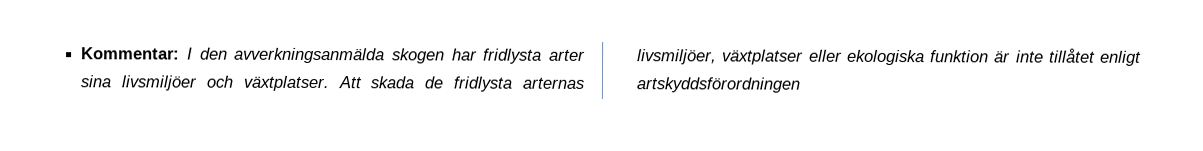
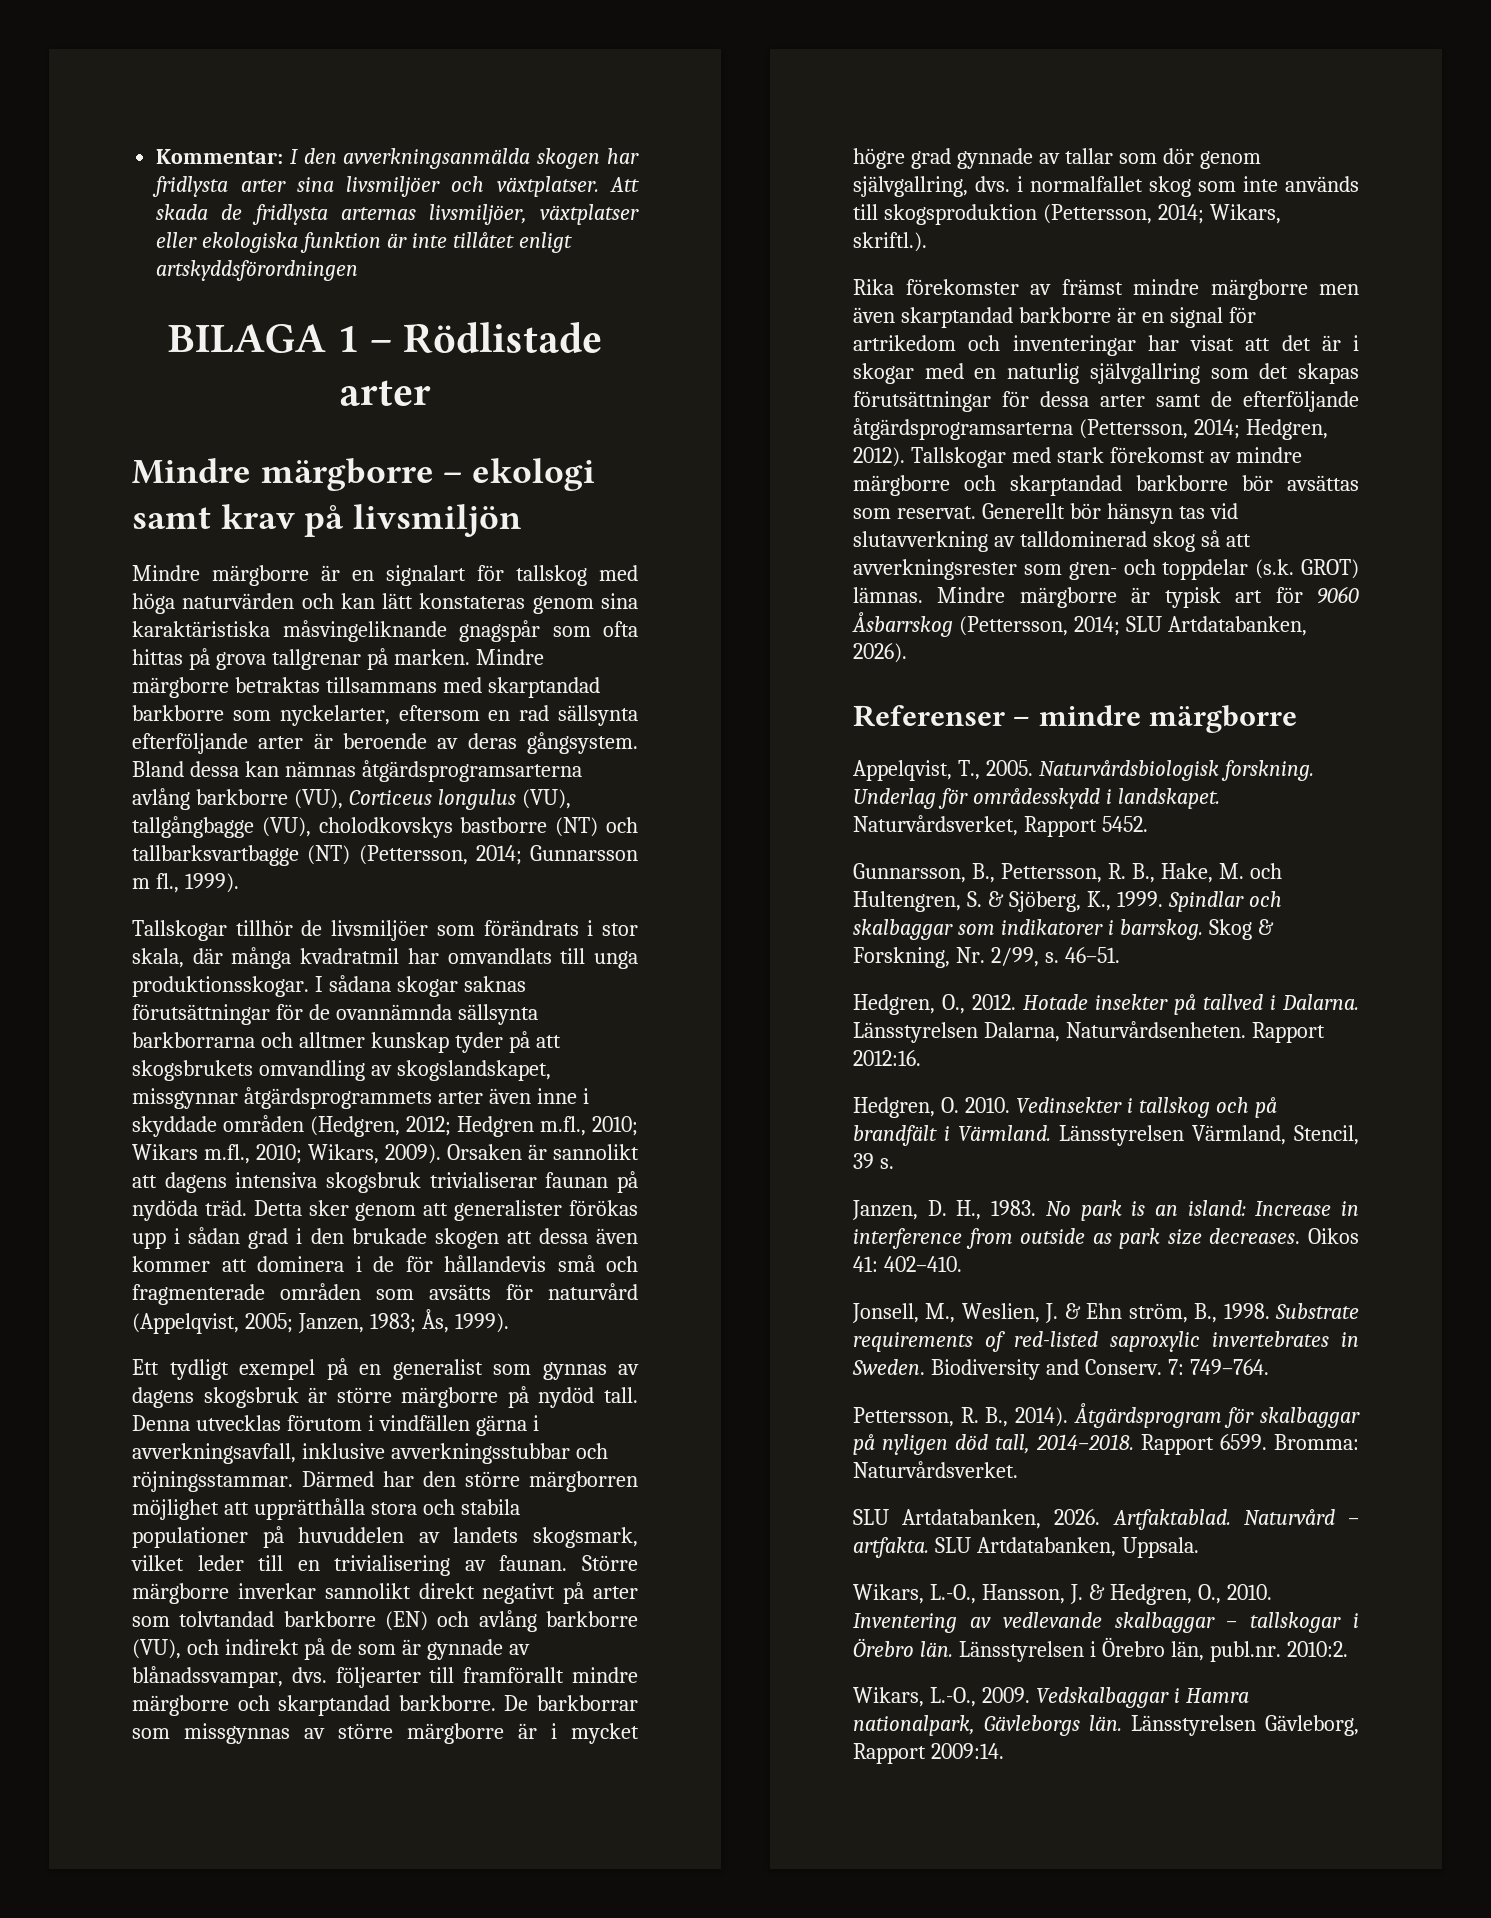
+ BILAGA 1 – Rödlistade arter
+ Mindre märgborre – ekologi samt krav på livsmiljön
+ Mindre märgborre är en signalart för tallskog med höga naturvärden och kan lätt konstateras genom sina karaktäristiska måsvingeliknande gnagspår som ofta hittas på grova tallgrenar på marken. Mindre märgborre betraktas tillsammans med skarptandad barkborre som nyckelarter, eftersom en rad sällsynta efterföljande arter är beroende av deras gångsystem. Bland dessa kan nämnas åtgärdsprogramsarterna avlång barkborre (VU), Corticeus longulus (VU), tallgångbagge (VU), cholodkovskys bastborre (NT) och tallbarksvartbagge (NT) (Pettersson, 2014; Gunnarsson m fl., 1999).
+ Tallskogar tillhör de livsmiljöer som förändrats i stor skala, där många kvadratmil har omvandlats till unga produktionsskogar. I sådana skogar saknas förutsättningar för de ovannämnda sällsynta barkborrarna och alltmer kunskap tyder på att skogsbrukets omvandling av skogslandskapet, missgynnar åtgärdsprogrammets arter även inne i skyddade områden (Hedgren, 2012; Hedgren m.fl., 2010; Wikars m.fl., 2010; Wikars, 2009). Orsaken är sannolikt att dagens intensiva skogsbruk trivialiserar faunan på nydöda träd. Detta sker genom att generalister förökas upp i sådan grad i den brukade skogen att dessa även kommer att dominera i de för hållandevis små och fragmenterade områden som avsätts för naturvård (Appelqvist, 2005; Janzen, 1983; Ås, 1999).
+ Ett tydligt exempel på en generalist som gynnas av dagens skogsbruk är större märgborre på nydöd tall. Denna utvecklas förutom i vindfällen gärna i avverkningsavfall, inklusive avverkningsstubbar och röjningsstammar. Därmed har den större märgborren möjlighet att upprätthålla stora och stabila populationer på huvuddelen av landets skogsmark, vilket leder till en trivialisering av faunan. Större märgborre inverkar sannolikt direkt negativt på arter som tolvtandad barkborre (EN) och avlång barkborre (VU), och indirekt på de som är gynnade av blånadssvampar, dvs. följearter till framförallt mindre märgborre och skarptandad barkborre. De barkborrar som missgynnas av större märgborre är i mycket högre grad gynnade av tallar som dör genom självgallring, dvs. i normalfallet skog som inte används till skogsproduktion (Pettersson, 2014; Wikars, skriftl.).
+ Rika förekomster av främst mindre märgborre men även skarptandad barkborre är en signal för artrikedom och inventeringar har visat att det är i skogar med en naturlig självgallring som det skapas förutsättningar för dessa arter samt de efterföljande åtgärdsprogramsarterna (Pettersson, 2014; Hedgren, 2012). Tallskogar med stark förekomst av mindre märgborre och skarptandad barkborre bör avsättas som reservat. Generellt bör hänsyn tas vid slutavverkning av talldominerad skog så att avverkningsrester som gren- och toppdelar (s.k. GROT) lämnas. Mindre märgborre är typisk art för 9060 Åsbarrskog (Pettersson, 2014; SLU Artdatabanken, 2026).
+ Referenser – mindre märgborre
+ Appelqvist, T., 2005. Naturvårdsbiologisk forskning. Underlag för områdesskydd i landskapet. Naturvårdsverket, Rapport 5452.
+ Gunnarsson, B., Pettersson, R. B., Hake, M. och Hultengren, S. & Sjöberg, K., 1999. Spindlar och skalbaggar som indikatorer i barrskog. Skog & Forskning, Nr. 2/99, s. 46–51.
+ Hedgren, O., 2012. Hotade insekter på tallved i Dalarna. Länsstyrelsen Dalarna, Naturvårdsenheten. Rapport 2012:16.
+ Hedgren, O. 2010. Vedinsekter i tallskog och på brandfält i Värmland. Länsstyrelsen Värmland, Stencil, 39 s.
+ Janzen, D. H., 1983. No park is an island: Increase in interference from outside as park size decreases. Oikos 41: 402–410.
+ Jonsell, M., Weslien, J. & Ehn ström, B., 1998. Substrate requirements of red-listed saproxylic invertebrates in Sweden. Biodiversity and Conserv. 7: 749–764.
+ Pettersson, R. B., 2014). Åtgärdsprogram för skalbaggar på nyligen död tall, 2014–2018. Rapport 6599. Bromma: Naturvårdsverket.
+ SLU Artdatabanken, 2026. Artfaktablad. Naturvård – artfakta. SLU Artdatabanken, Uppsala.
+ Wikars, L.-O., Hansson, J. & Hedgren, O., 2010. Inventering av vedlevande skalbaggar – tallskogar i Örebro län. Länsstyrelsen i Örebro län, publ.nr. 2010:2.
+ Wikars, L.-O., 2009. Vedskalbaggar i Hamra nationalpark, Gävleborgs län. Länsstyrelsen Gävleborg, Rapport 2009:14.

